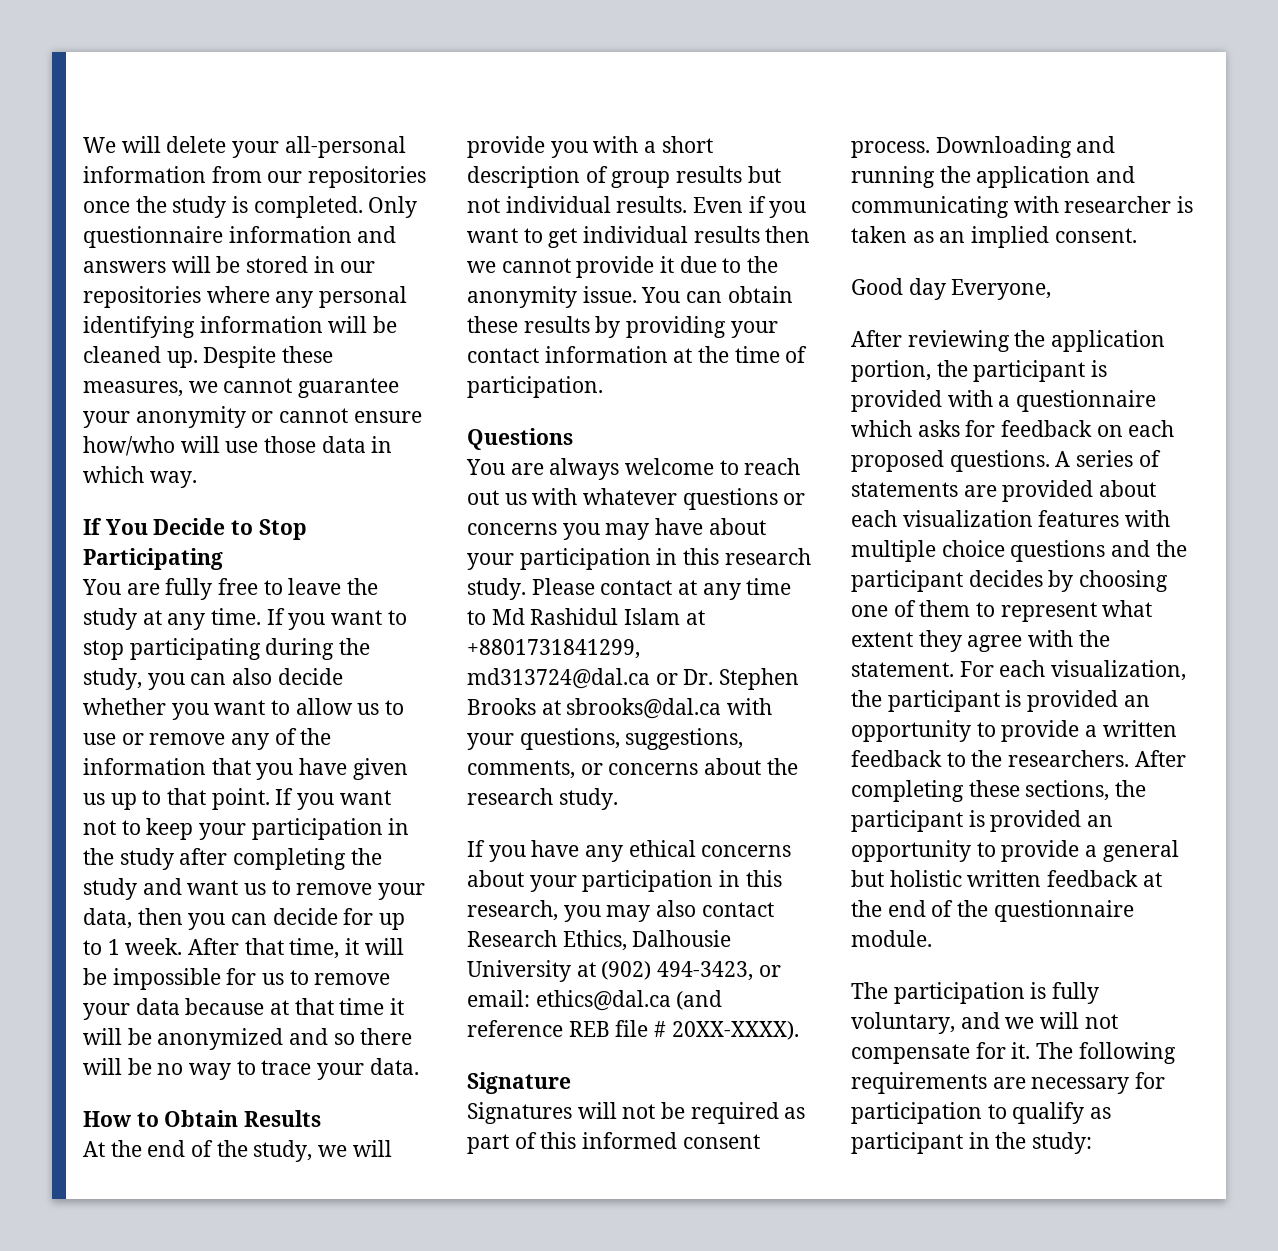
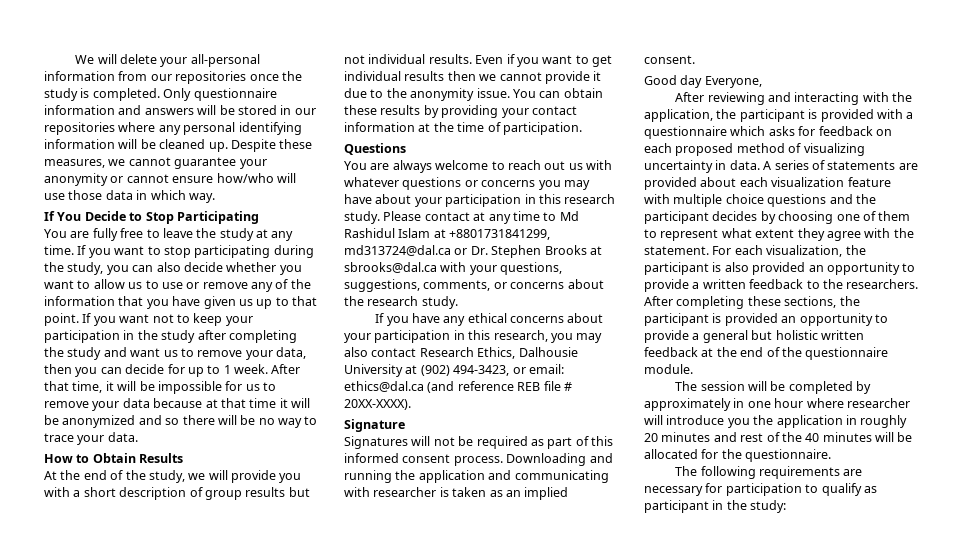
- After reviewing the application portion, the participant is provided with a questionnaire which asks for feedback on each proposed questions.
+ After reviewing and interacting with the application, the participant is provided with a questionnaire which asks for feedback on each proposed method of visualizing uncertainty in data.
- A series of statements are provided about each visualization features with multiple choice questions and the participant decides by choosing one of them to represent what extent they agree with the statement.
+ A series of statements are provided about each visualization feature with multiple choice questions and the participant decides by choosing one of them to represent what extent they agree with the statement.
- For each visualization, the participant is provided an opportunity to provide a written feedback to the researchers.
+ For each visualization, the participant is also provided an opportunity to provide a written feedback to the researchers.
- The participation is fully voluntary, and we will not compensate for it. The following requirements are necessary for participation to qualify as participant in the study:
+ The session will be completed by approximately in one hour where researcher will introduce you the application in roughly 20 minutes and rest of the 40 minutes will be allocated for the questionnaire.
+ The following requirements are necessary for participation to qualify as participant in the study:

